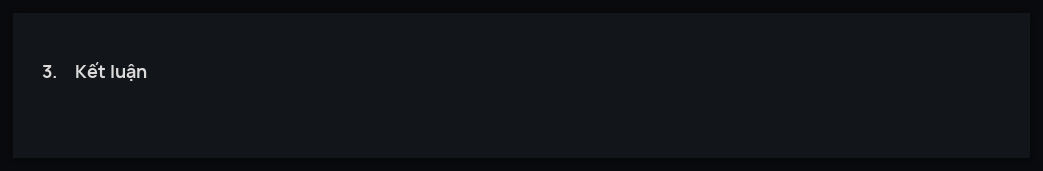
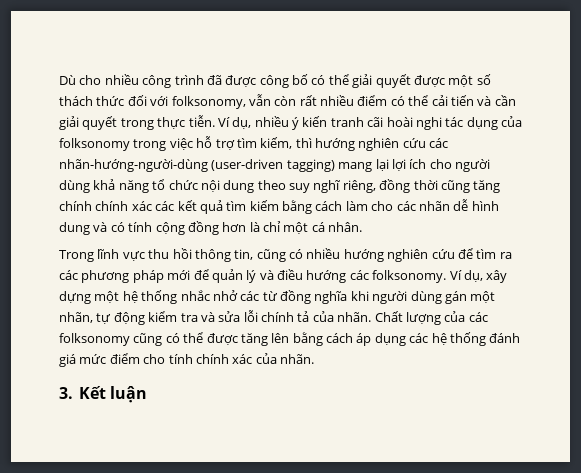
+ Dù cho nhiều công trình đã được công bố có thể giải quyết được một số thách thức đối với folksonomy, vẫn còn rất nhiều điểm có thể cải tiến và cần giải quyết trong thực tiễn. Ví dụ, nhiều ý kiến tranh cãi hoài nghi tác dụng của folksonomy trong việc hỗ trợ tìm kiếm, thì hướng nghiên cứu các nhãn-hướng-người-dùng (user-driven tagging) mang lại lợi ích cho người dùng khả năng tổ chức nội dung theo suy nghĩ riêng, đồng thời cũng tăng chính chính xác các kết quả tìm kiếm bằng cách làm cho các nhãn dễ hình dung và có tính cộng đồng hơn là chỉ một cá nhân.
+ Trong lĩnh vực thu hồi thông tin, cũng có nhiều hướng nghiên cứu để tìm ra các phương pháp mới để quản lý và điều hướng các folksonomy. Ví dụ, xây dựng một hệ thống nhắc nhở các từ đồng nghĩa khi người dùng gán một nhãn, tự động kiểm tra và sửa lỗi chính tả của nhãn. Chất lượng của các folksonomy cũng có thể được tăng lên bằng cách áp dụng các hệ thống đánh giá mức điểm cho tính chính xác của nhãn.

